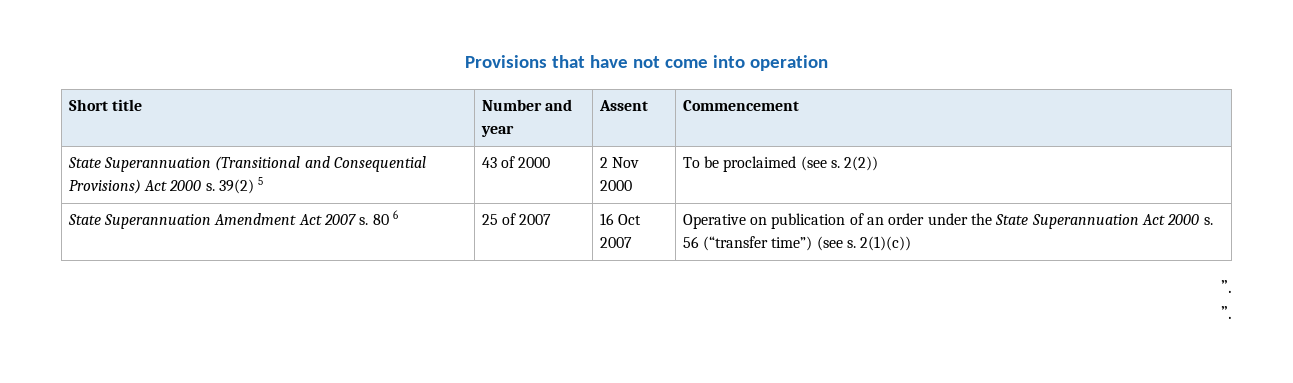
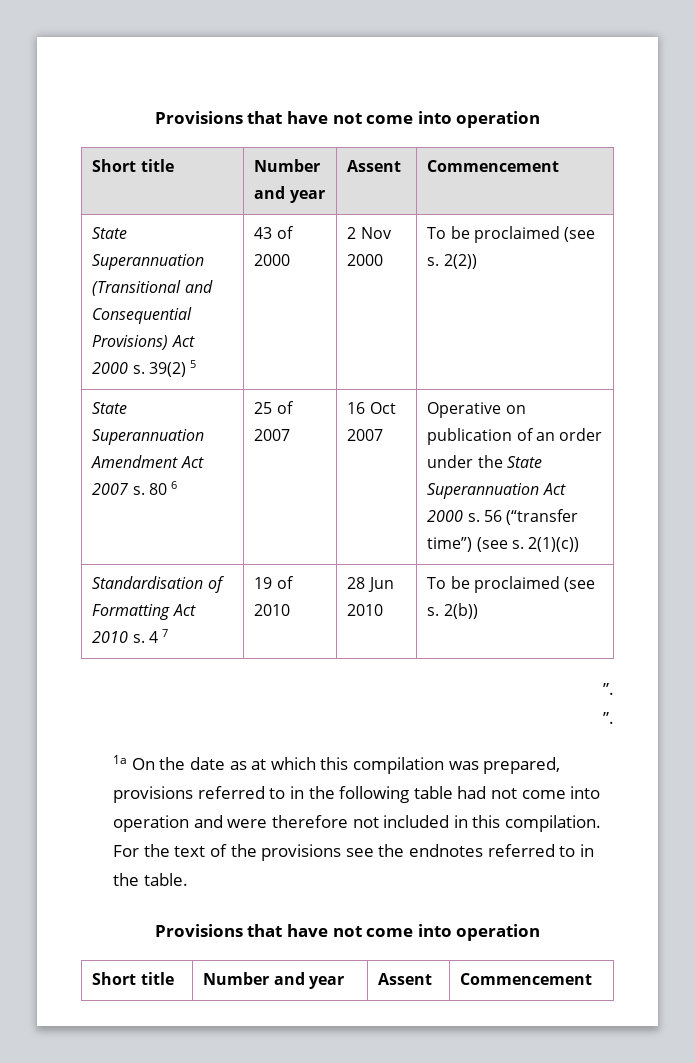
  State Superannuation Amendment Act 2007 s. 80 6 | 25 of 2007 | 16 Oct 2007 | Operative on publication of an order under the State Superannuation Act 2000 s. 56 (“transfer time”) (see s. 2(1)(c))
+ Standardisation of Formatting Act 2010 s. 4 7 | 19 of 2010 | 28 Jun 2010 | To be proclaimed (see s. 2(b))
  ”.
  ”.
+ 1a On the date as at which this compilation was prepared, provisions referred to in the following table had not come into operation and were therefore not included in this compilation. For the text of the provisions see the endnotes referred to in the table.
+ Provisions that have not come into operation
+ Short title | Number and year | Assent | Commencement

